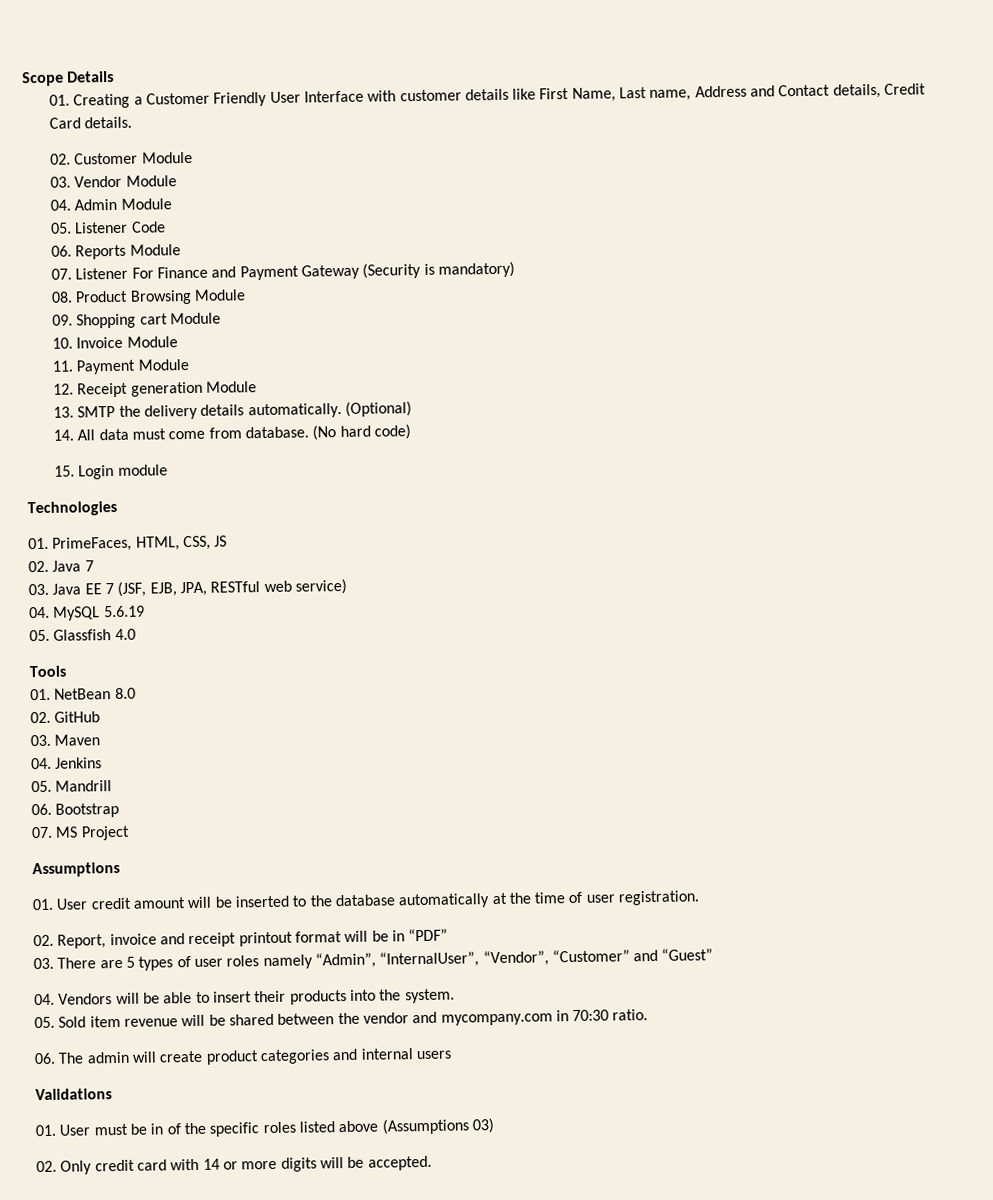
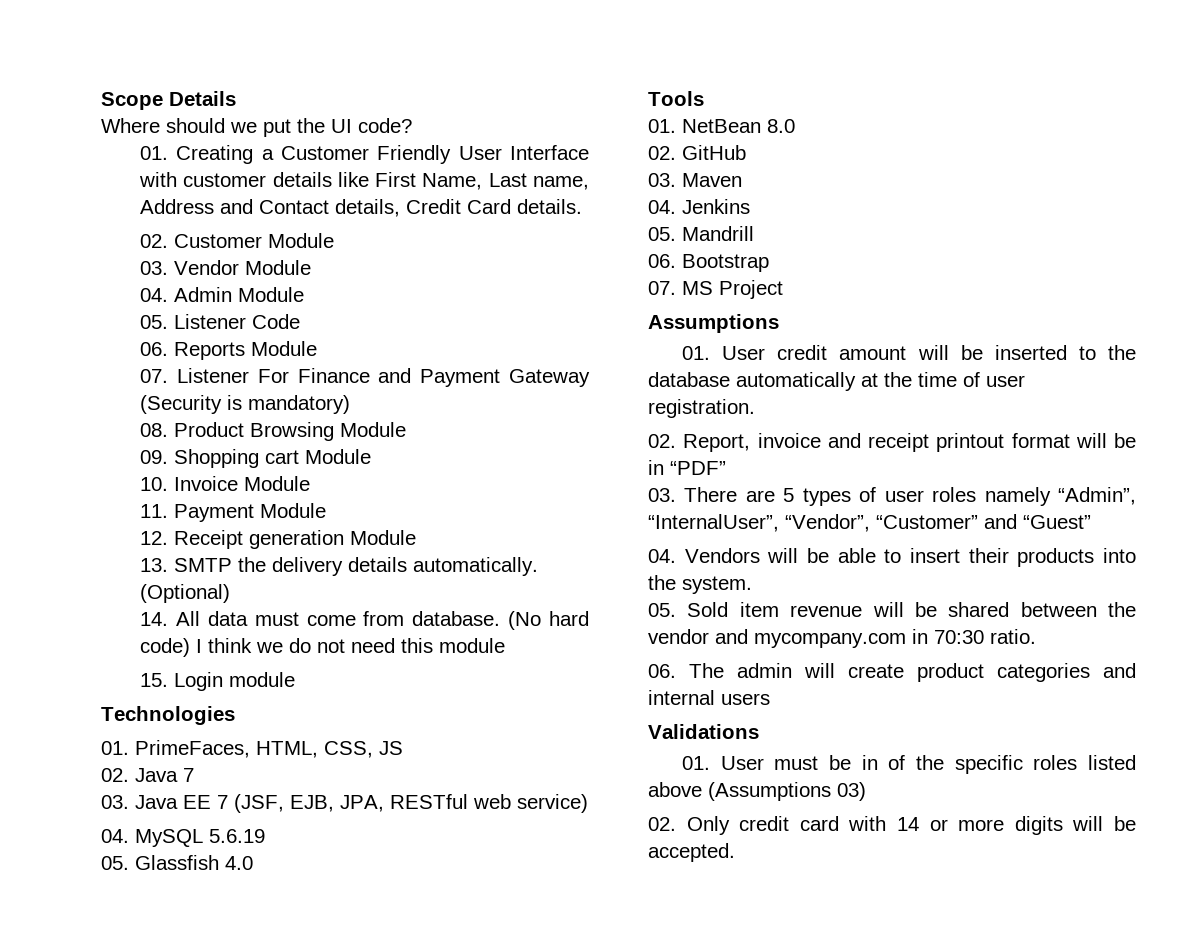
+ Where should we put the UI code?
- (No hard code)
+ (No hard code) I think we do not need this module

